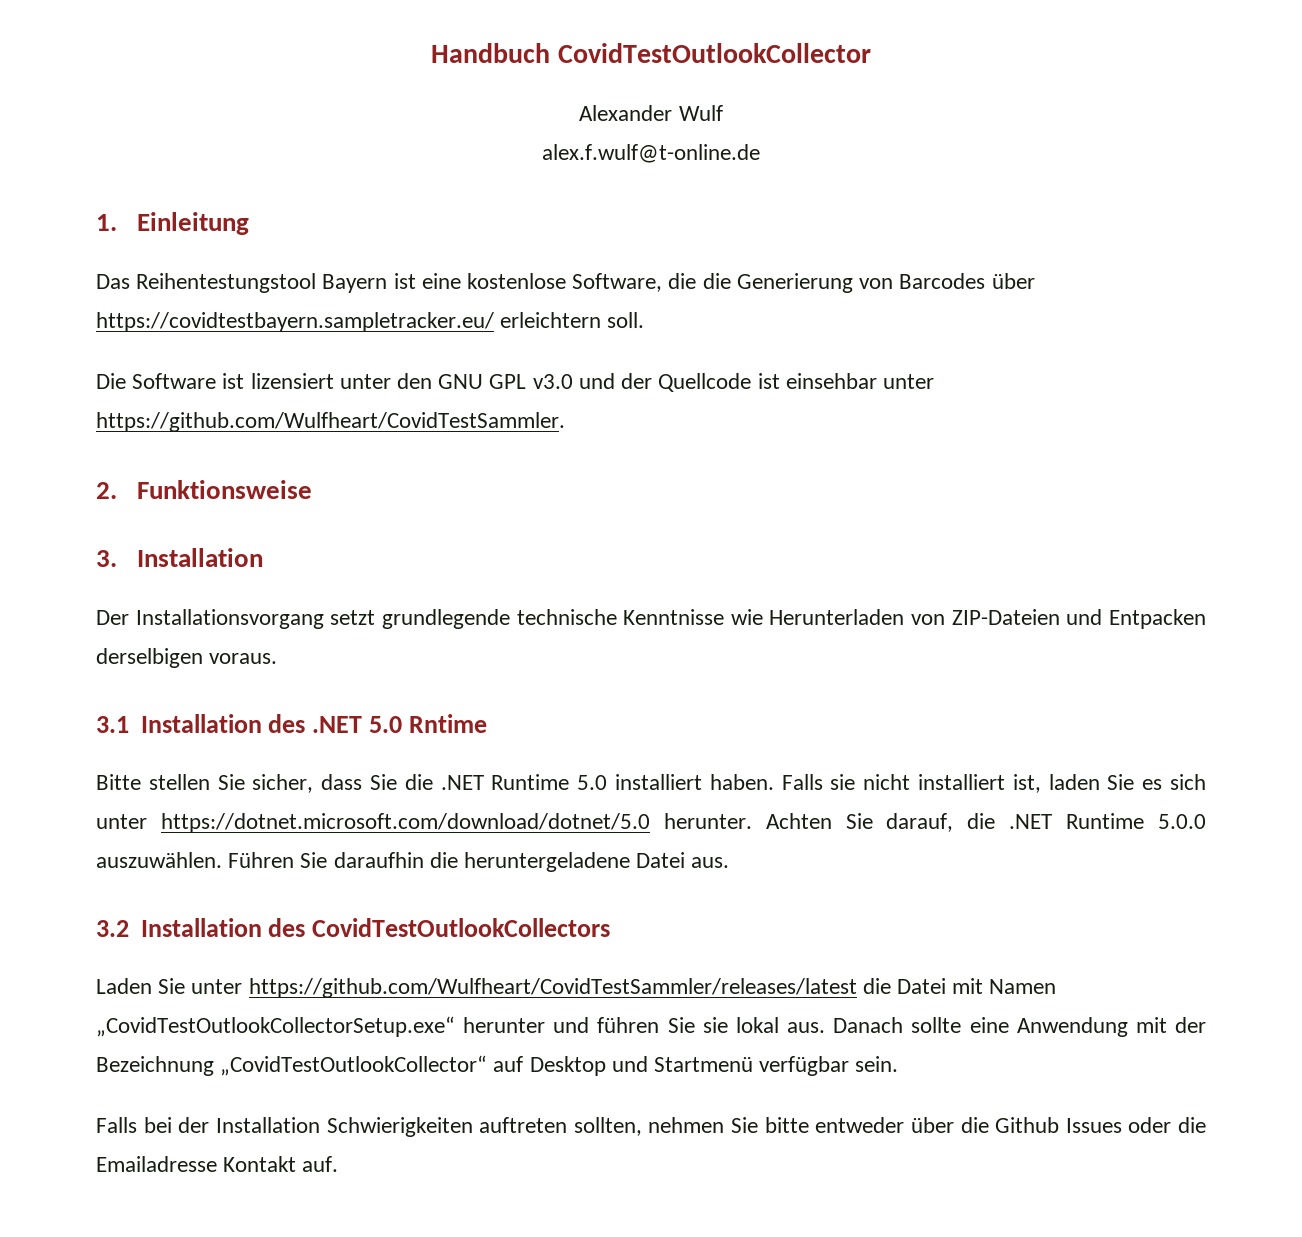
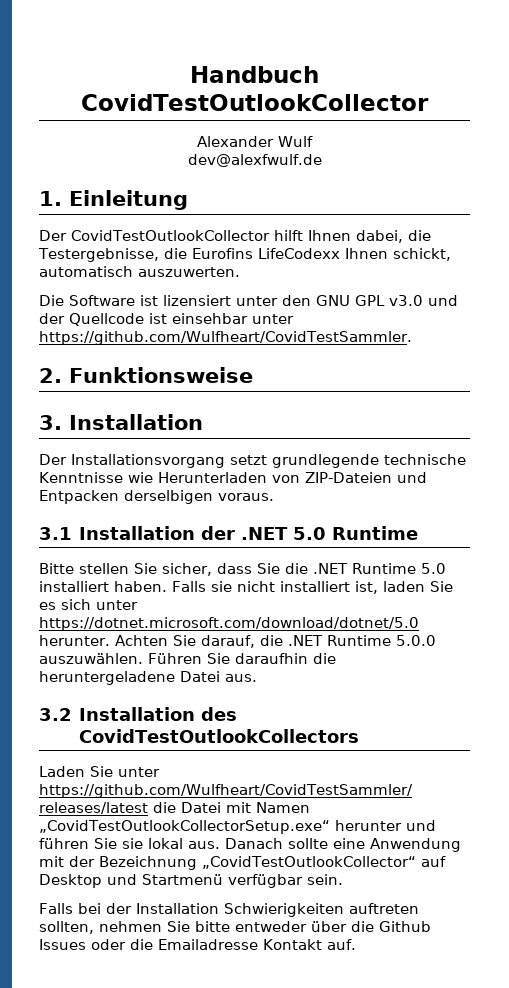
- alex.f.wulf@t-online.de
+ dev@alexfwulf.de
- Das Reihentestungstool Bayern ist eine kostenlose Software, die die Generierung von Barcodes über https://covidtestbayern.sampletracker.eu/ erleichtern soll.
+ Der CovidTestOutlookCollector hilft Ihnen dabei, die Testergebnisse, die Eurofins LifeCodexx Ihnen schickt, automatisch auszuwerten.
- 3.1 Installation des .NET 5.0 Rntime
+ 3.1 Installation der .NET 5.0 Runtime

